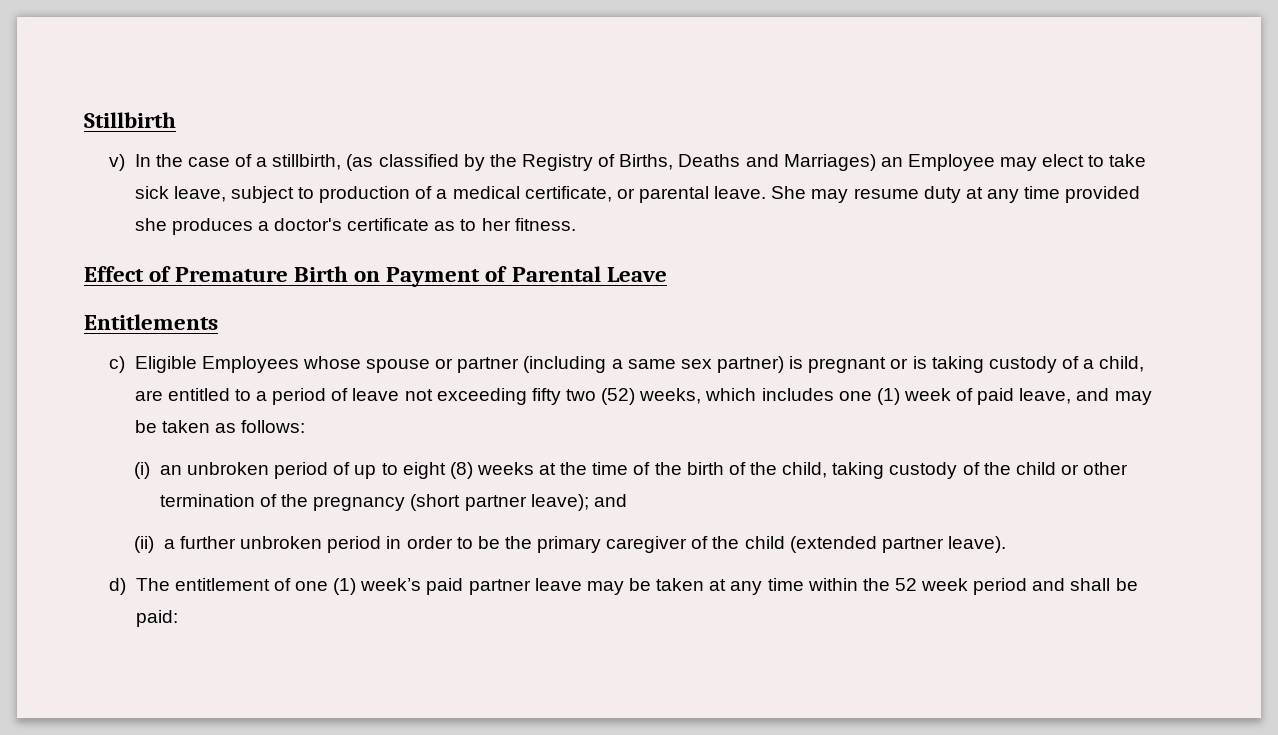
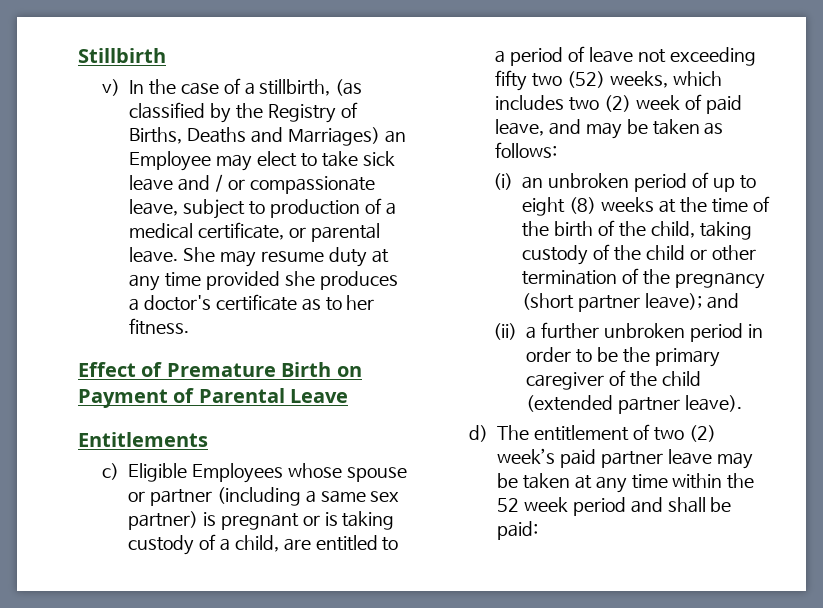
- v) In the case of a stillbirth, (as classified by the Registry of Births, Deaths and Marriages) an Employee may elect to take sick leave, subject to production of a medical certificate, or parental leave.
+ v) In the case of a stillbirth, (as classified by the Registry of Births, Deaths and Marriages) an Employee may elect to take sick leave and / or compassionate leave, subject to production of a medical certificate, or parental leave.
- c) Eligible Employees whose spouse or partner (including a same sex partner) is pregnant or is taking custody of a child, are entitled to a period of leave not exceeding fifty two (52) weeks, which includes one (1) week of paid leave, and may be taken as follows:
+ c) Eligible Employees whose spouse or partner (including a same sex partner) is pregnant or is taking custody of a child, are entitled to a period of leave not exceeding fifty two (52) weeks, which includes two (2) week of paid leave, and may be taken as follows:
- d) The entitlement of one (1) week’s paid partner leave may be taken at any time within the 52 week period and shall be paid:
+ d) The entitlement of two (2) week’s paid partner leave may be taken at any time within the 52 week period and shall be paid:

